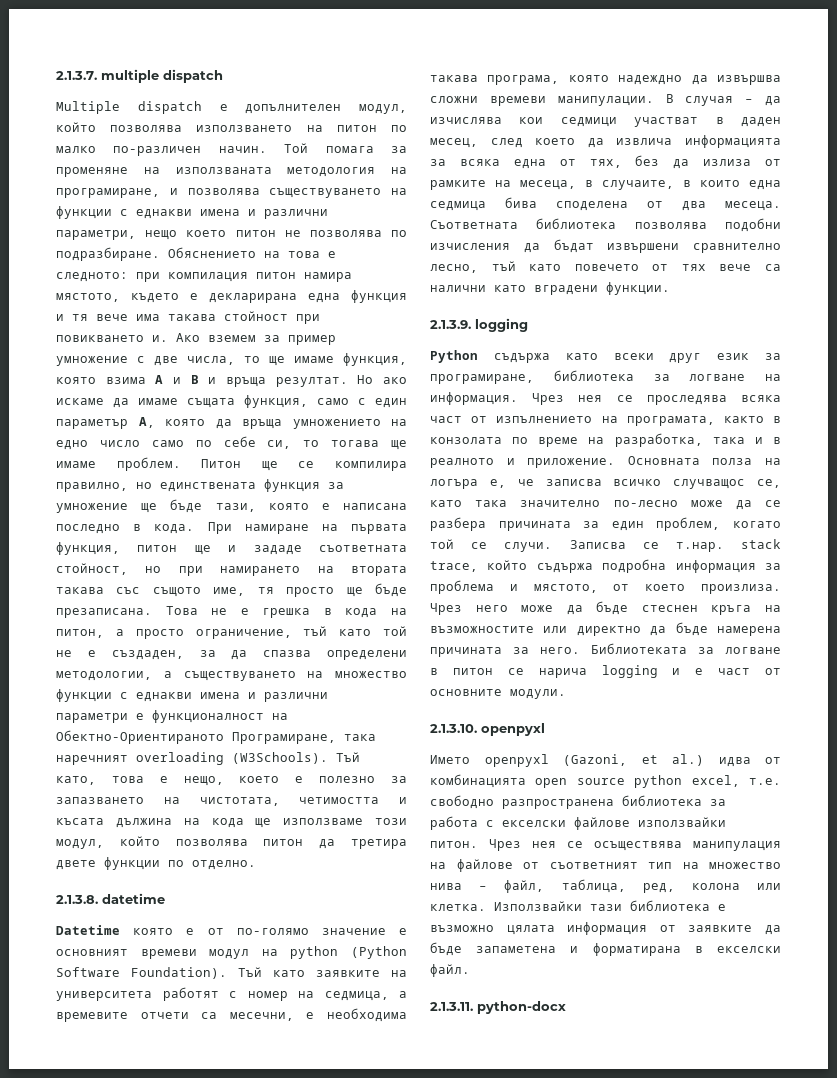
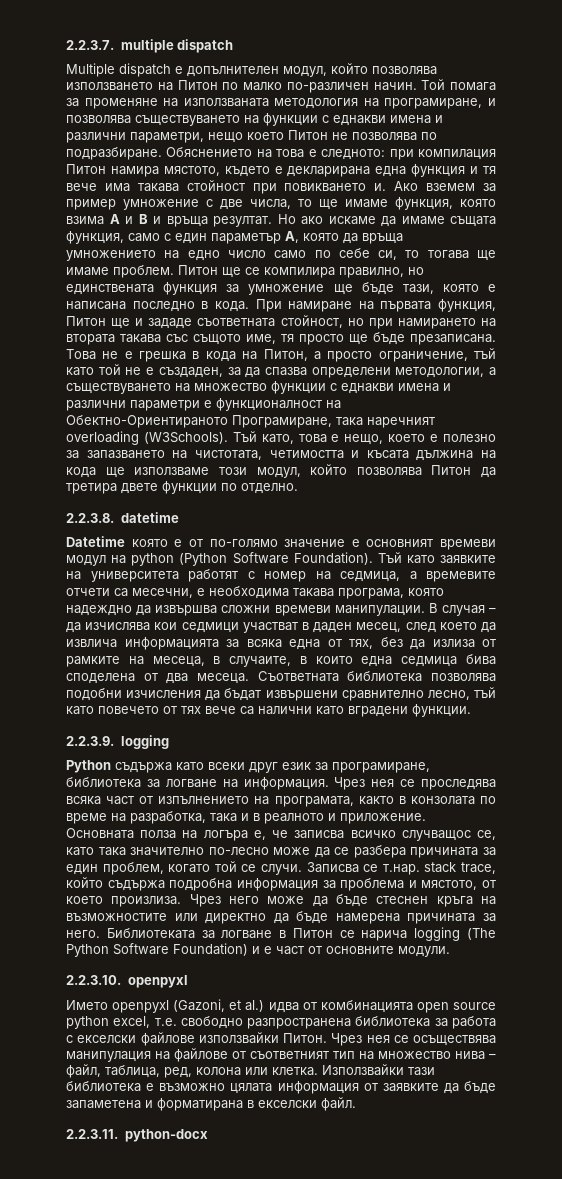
- 2.1.3.7. multiple dispatch
+ 2.2.3.7. multiple dispatch
- Multiple dispatch е допълнителен модул, който позволява използването на питон по малко по-различен начин.
+ Multiple dispatch е допълнителен модул, който позволява използването на Питон по малко по-различен начин.
- Той помага за променяне на използваната методология на програмиране, и позволява съществуването на функции с еднакви имена и различни параметри, нещо което питон не позволява по подразбиране.
+ Той помага за променяне на използваната методология на програмиране, и позволява съществуването на функции с еднакви имена и различни параметри, нещо което Питон не позволява по подразбиране.
- Обяснението на това е следното: при компилация питон намира мястото, където е декларирана една функция и тя вече има такава стойност при повикването и.
+ Обяснението на това е следното: при компилация Питон намира мястото, където е декларирана една функция и тя вече има такава стойност при повикването и.
- При намиране на първата функция, питон ще и зададе съответната стойност, но при намирането на втората такава със същото име, тя просто ще бъде презаписана.
+ При намиране на първата функция, Питон ще и зададе съответната стойност, но при намирането на втората такава със същото име, тя просто ще бъде презаписана.
- Това не е грешка в кода на питон, а просто ограничение, тъй като той не е създаден, за да спазва определени методологии, а съществуването на множество функции с еднакви имена и различни параметри е функционалност на Обектно-Ориентираното Програмиране, така наречният overloading (W3Schools).
+ Това не е грешка в кода на Питон, а просто ограничение, тъй като той не е създаден, за да спазва определени методологии, а съществуването на множество функции с еднакви имена и различни параметри е функционалност на Обектно-Ориентираното Програмиране, така наречният overloading (W3Schools).
- Тъй като, това е нещо, което е полезно за запазването на чистотата, четимостта и късата дължина на кода ще използваме този модул, който позволява питон да третира двете функции по отделно.
+ Тъй като, това е нещо, което е полезно за запазването на чистотата, четимостта и късата дължина на кода ще използваме този модул, който позволява Питон да третира двете функции по отделно.
- 2.1.3.8. datetime
+ 2.2.3.8. datetime
- 2.1.3.9. logging
+ 2.2.3.9. logging
- Библиотеката за логване в питон се нарича logging и е част от основните модули.
+ Библиотеката за логване в Питон се нарича logging (The Python Software Foundation) и е част от основните модули.
- 2.1.3.10. openpyxl
+ 2.2.3.10. openpyxl
- Името openpyxl (Gazoni, et al.) идва от комбинацията open source python excel, т.е. свободно разпространена библиотека за работа с екселски файлове използвайки питон.
+ Името openpyxl (Gazoni, et al.) идва от комбинацията open source python excel, т.е. свободно разпространена библиотека за работа с екселски файлове използвайки Питон.
- 2.1.3.11. python-docx
+ 2.2.3.11. python-docx

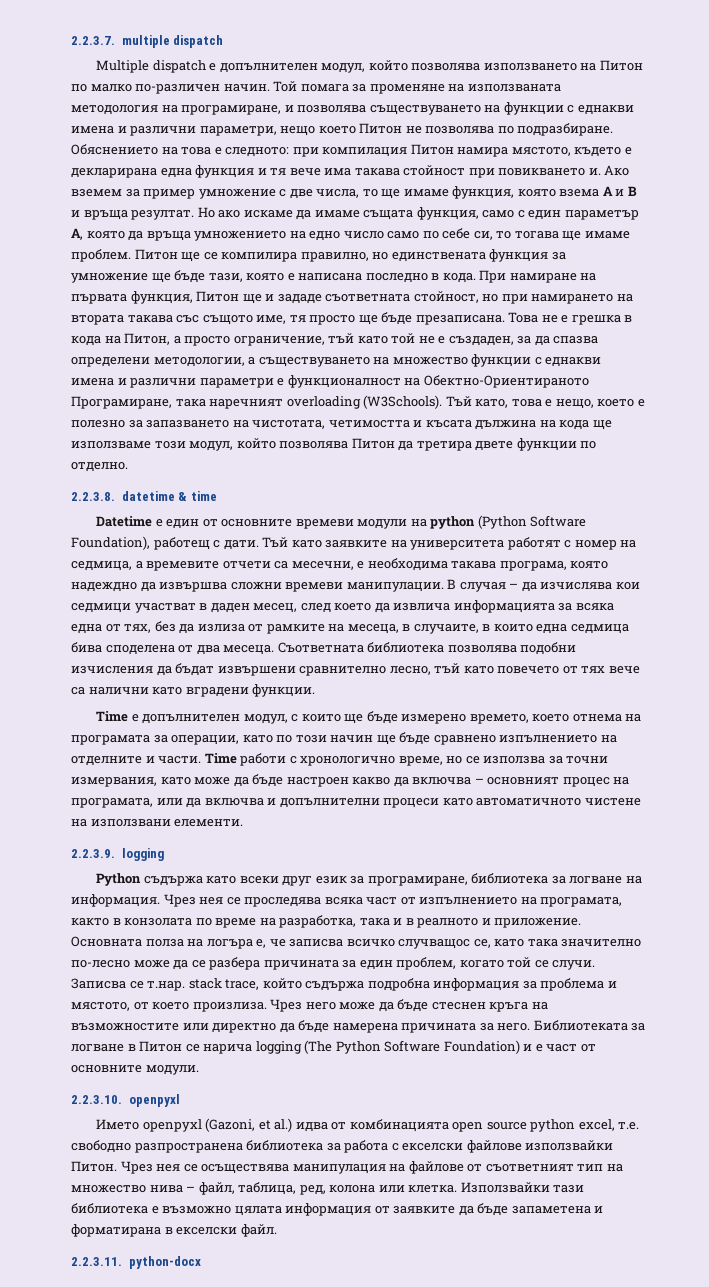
- Ако вземем за пример умножение с две числа, то ще имаме функция, която взима А и B и връща резултат.
+ Ако вземем за пример умножение с две числа, то ще имаме функция, която взема А и B и връща резултат.
- 2.2.3.8. datetime
+ 2.2.3.8. datetime & time
- Datetime която е от по-голямо значение е основният времеви модул на python (Python Software Foundation).
+ Datetime е един от основните времеви модули на python (Python Software Foundation), работещ с дати.
+ Time е допълнителен модул, с които ще бъде измерено времето, което отнема на програмата за операции, като по този начин ще бъде сравнено изпълнението на отделните и части. Time работи с хронологично време, но се използва за точни измервания, като може да бъде настроен какво да включва – основният процес на програмата, или да включва и допълнителни процеси като автоматичното чистене на използвани елементи.

